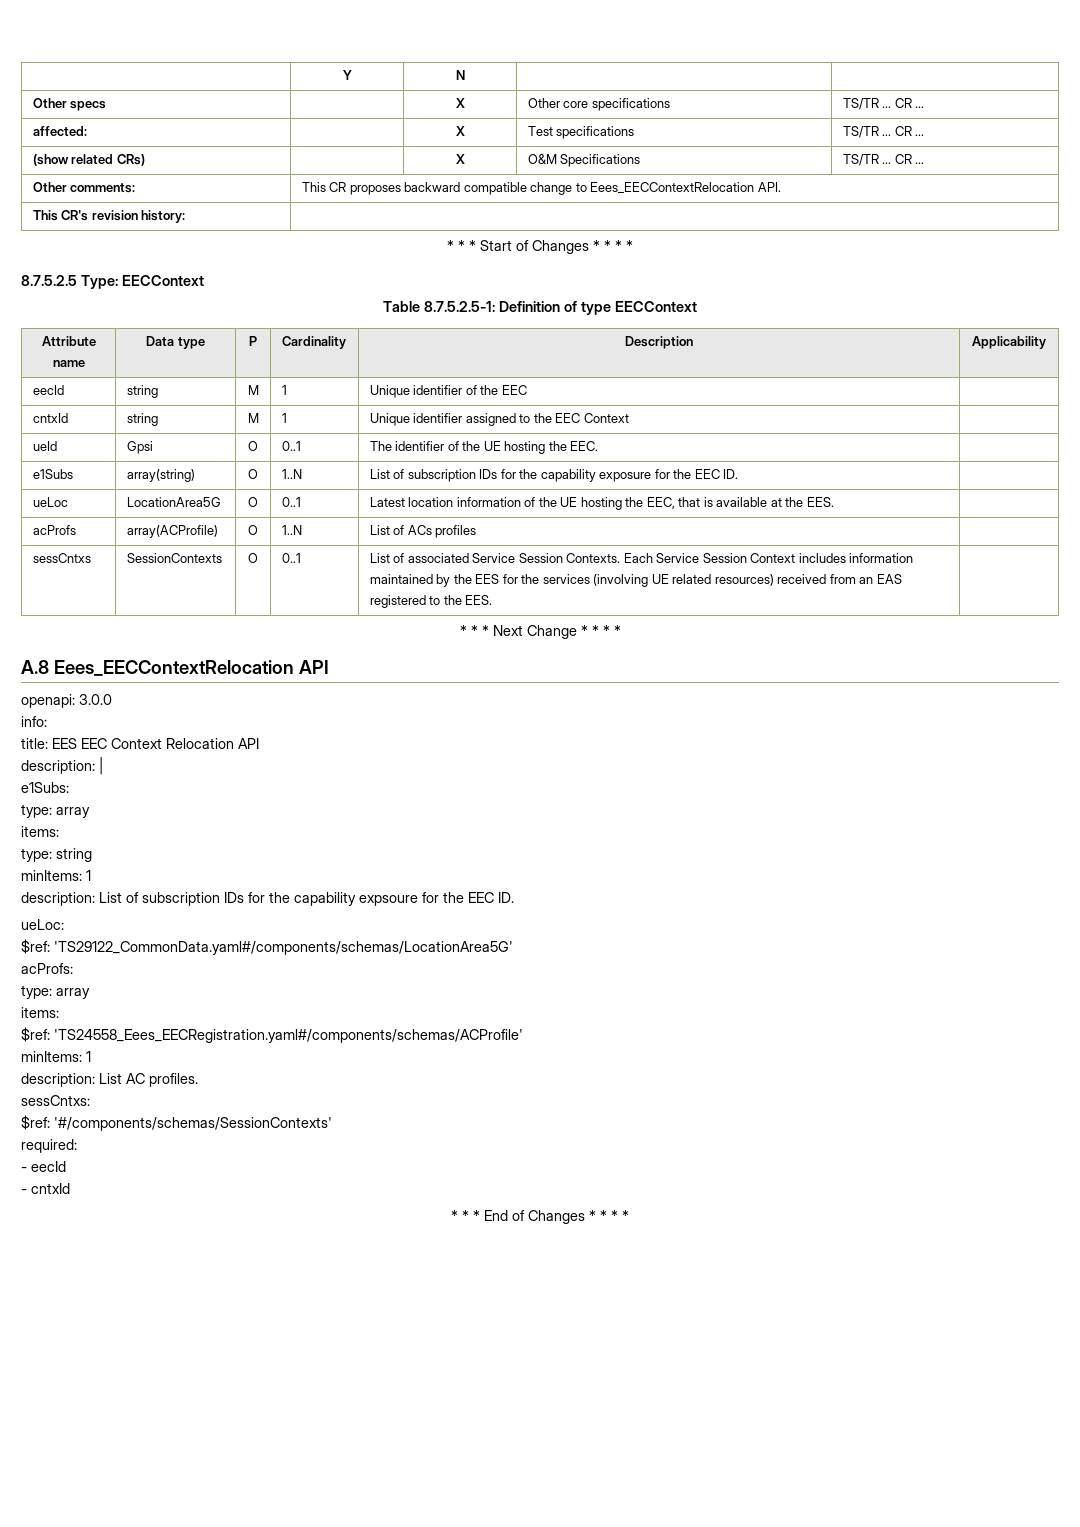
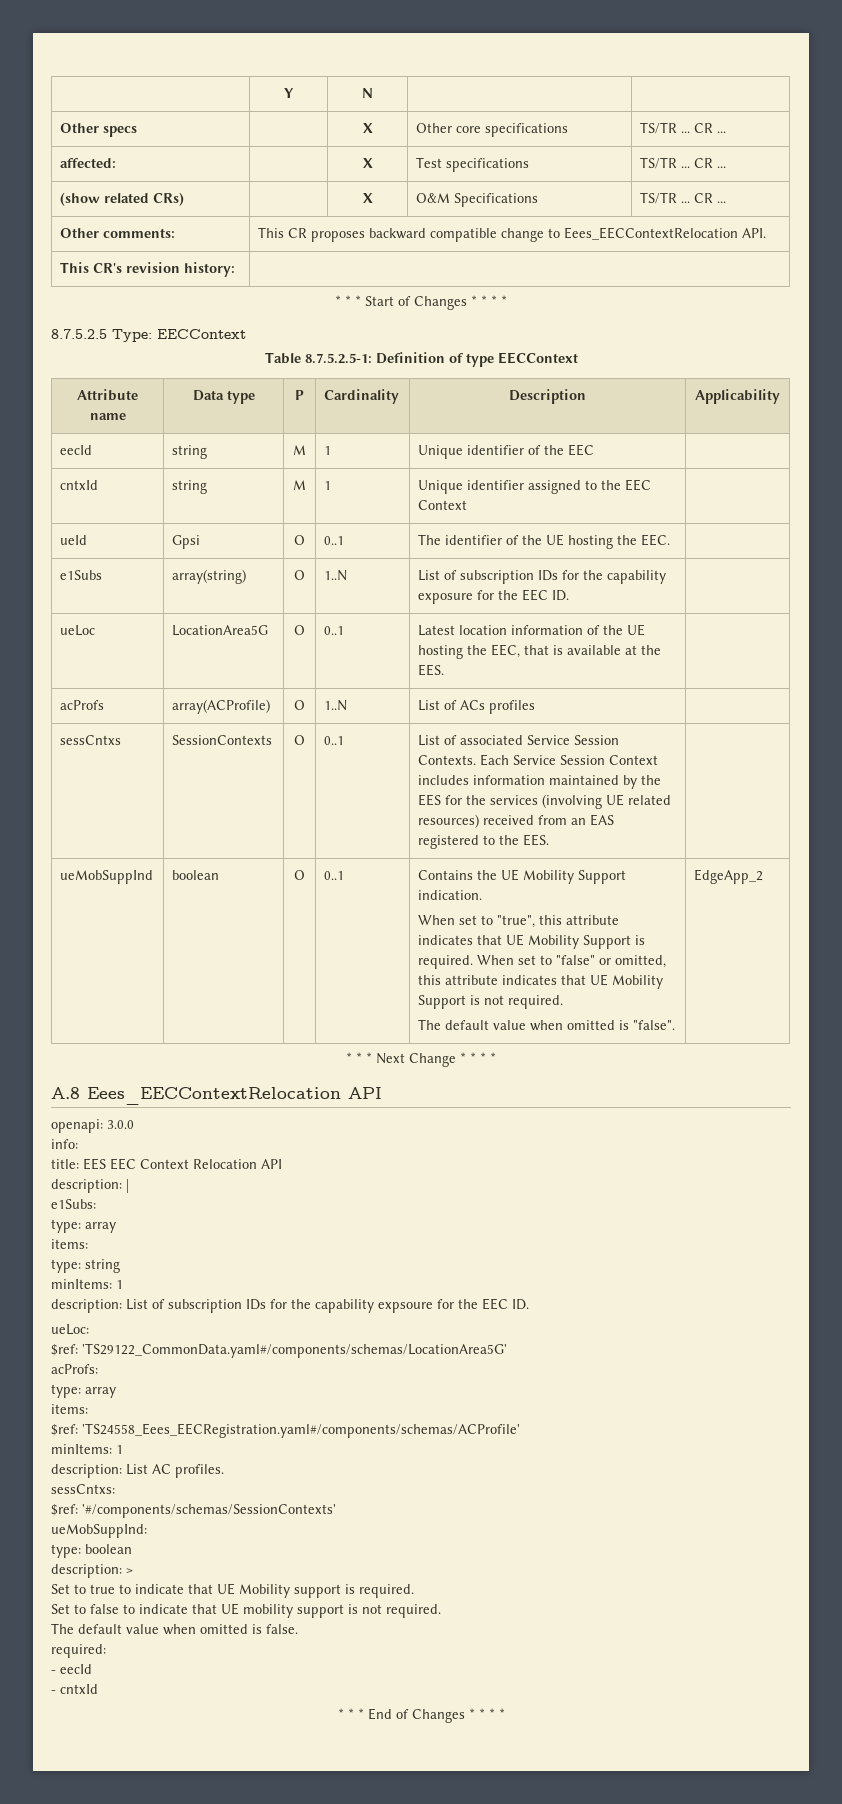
+ ueMobSuppInd | boolean | O | 0..1 | Contains the UE Mobility Support indication.
+ When set to "true", this attribute indicates that UE Mobility Support is required. When set to "false" or omitted, this attribute indicates that UE Mobility Support is not required.
+ The default value when omitted is "false". | EdgeApp_2
+ ueMobSuppInd:
+ type: boolean
+ description: >
+ Set to true to indicate that UE Mobility support is required.
+ Set to false to indicate that UE mobility support is not required.
+ The default value when omitted is false.

